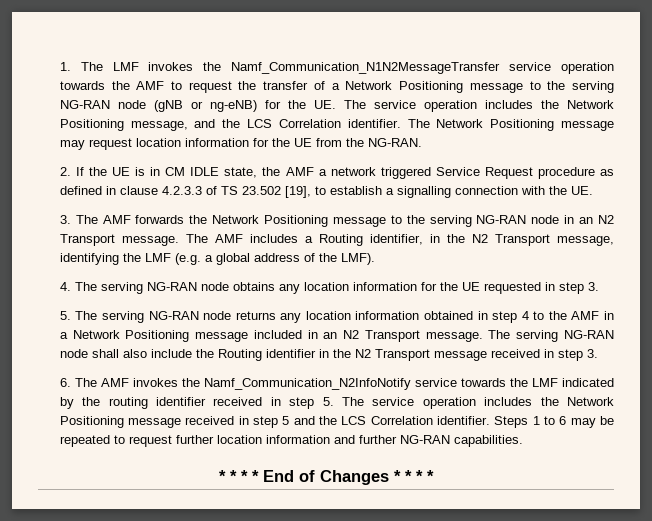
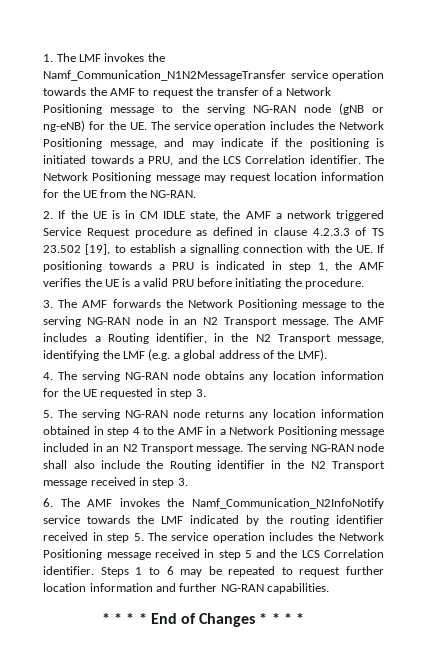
- 1. The LMF invokes the Namf_Communication_N1N2MessageTransfer service operation towards the AMF to request the transfer of a Network Positioning message to the serving NG-RAN node (gNB or ng-eNB) for the UE. The service operation includes the Network Positioning message, and the LCS Correlation identifier.
+ 1. The LMF invokes the Namf_Communication_N1N2MessageTransfer service operation towards the AMF to request the transfer of a Network Positioning message to the serving NG-RAN node (gNB or ng-eNB) for the UE. The service operation includes the Network Positioning message, and may indicate if the positioning is initiated towards a PRU, and the LCS Correlation identifier.
- 2. If the UE is in CM IDLE state, the AMF a network triggered Service Request procedure as defined in clause 4.2.3.3 of TS 23.502 [19], to establish a signalling connection with the UE.
+ 2. If the UE is in CM IDLE state, the AMF a network triggered Service Request procedure as defined in clause 4.2.3.3 of TS 23.502 [19], to establish a signalling connection with the UE. If positioning towards a PRU is indicated in step 1, the AMF verifies the UE is a valid PRU before initiating the procedure.

